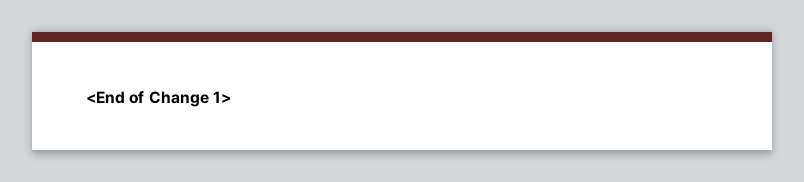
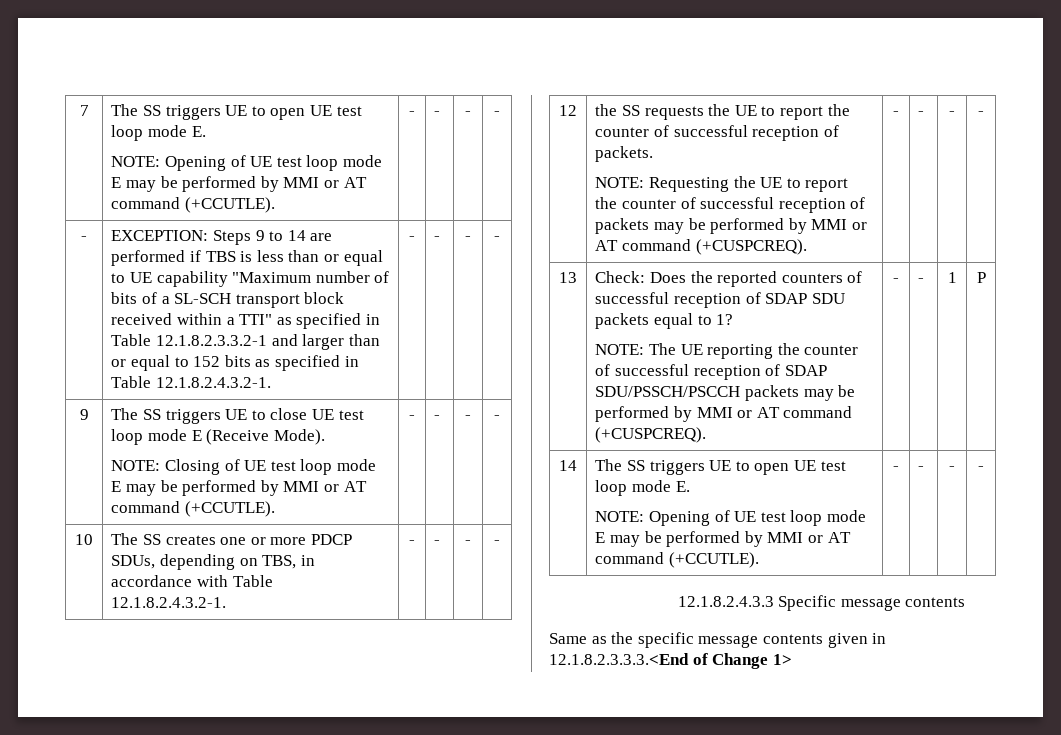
- <End of Change 1>
+ 7 | The SS triggers UE to open UE test loop mode E.
+ NOTE: Opening of UE test loop mode E may be performed by MMI or AT command (+CCUTLE). | - | - | - | -
+ - | EXCEPTION: Steps 9 to 14 are performed if TBS is less than or equal to UE capability "Maximum number of bits of a SL-SCH transport block received within a TTI" as specified in Table 12.1.8.2.3.3.2-1 and larger than or equal to 152 bits as specified in Table 12.1.8.2.4.3.2-1. | - | - | - | -
+ 9 | The SS triggers UE to close UE test loop mode E (Receive Mode).
+ NOTE: Closing of UE test loop mode E may be performed by MMI or AT command (+CCUTLE). | - | - | - | -
+ 10 | The SS creates one or more PDCP SDUs, depending on TBS, in accordance with Table 12.1.8.2.4.3.2-1. | - | - | - | -
+ 12 | the SS requests the UE to report the counter of successful reception of packets.
+ NOTE: Requesting the UE to report the counter of successful reception of packets may be performed by MMI or AT command (+CUSPCREQ). | - | - | - | -
+ 13 | Check: Does the reported counters of successful reception of SDAP SDU packets equal to 1?
+ NOTE: The UE reporting the counter of successful reception of SDAP SDU/PSSCH/PSCCH packets may be performed by MMI or AT command (+CUSPCREQ). | - | - | 1 | P
+ 14 | The SS triggers UE to open UE test loop mode E.
+ NOTE: Opening of UE test loop mode E may be performed by MMI or AT command (+CCUTLE). | - | - | - | -
+ 12.1.8.2.4.3.3 Specific message contents
+ Same as the specific message contents given in 12.1.8.2.3.3.3.<End of Change 1>

